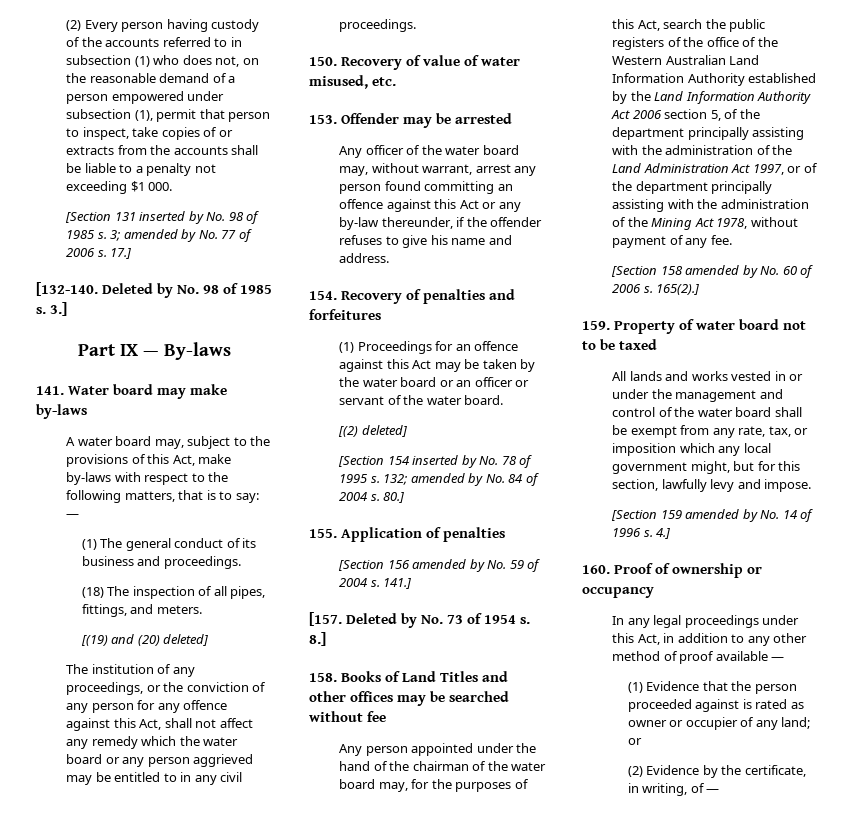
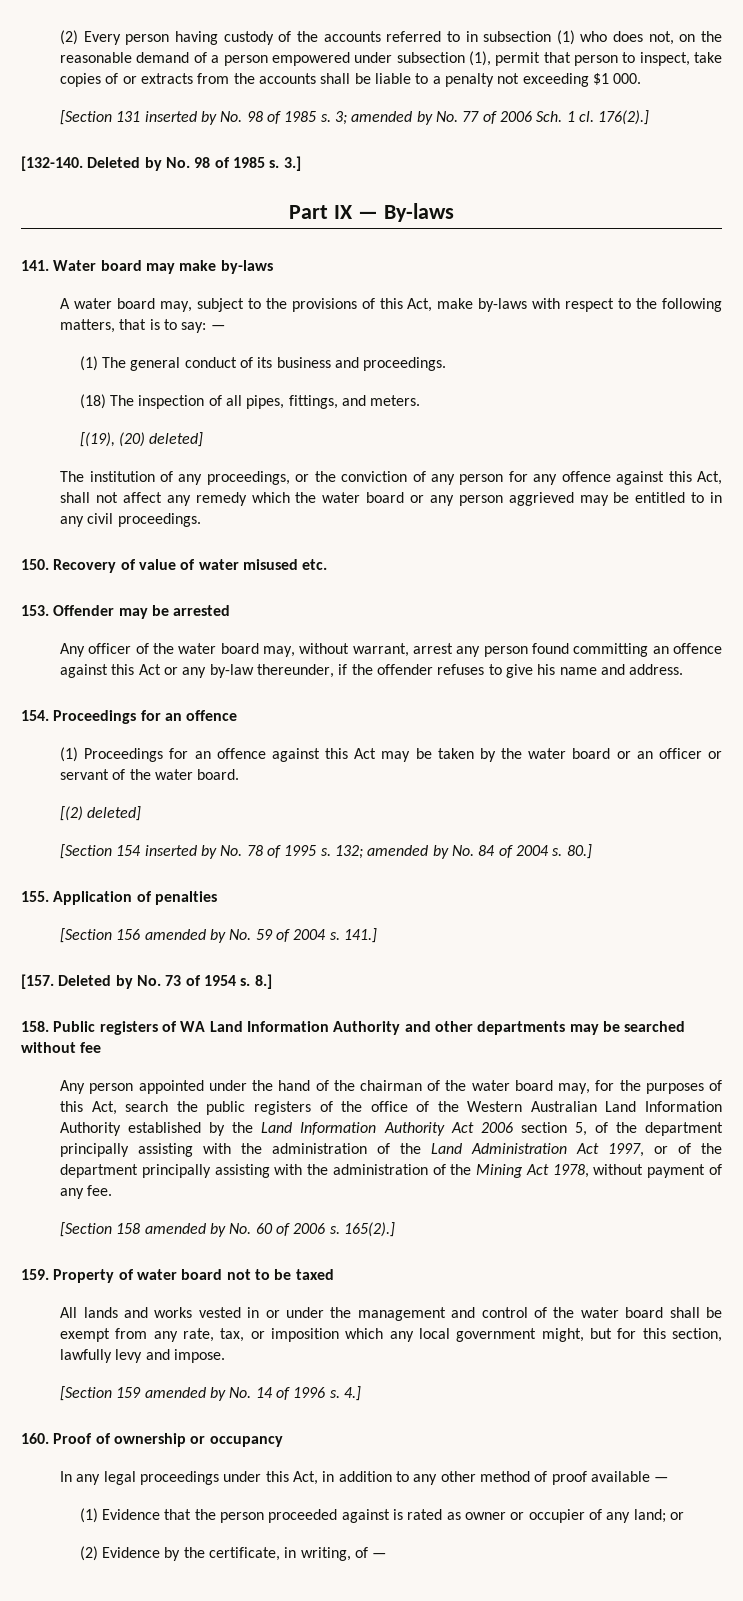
- 3; amended by No. 77 of 2006 s. 17.]
+ 3; amended by No. 77 of 2006 Sch. 1 cl. 176(2).]
- [(19) and (20) deleted]
+ [(19), (20) deleted]
- 150. Recovery of value of water misused, etc.
+ 150. Recovery of value of water misused etc.
- 154. Recovery of penalties and forfeitures
+ 154. Proceedings for an offence
- 158. Books of Land Titles and other offices may be searched without fee
+ 158. Public registers of WA Land Information Authority and other departments may be searched without fee

